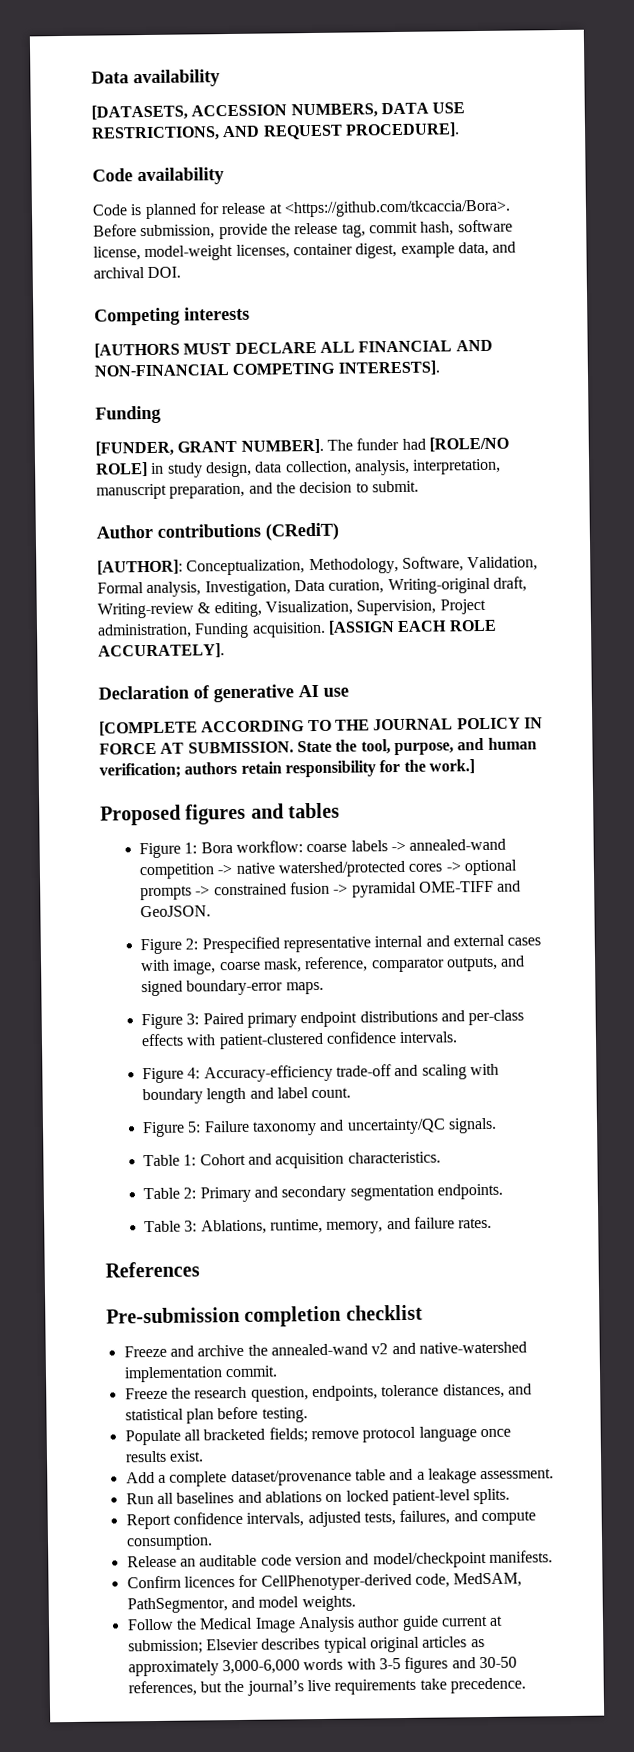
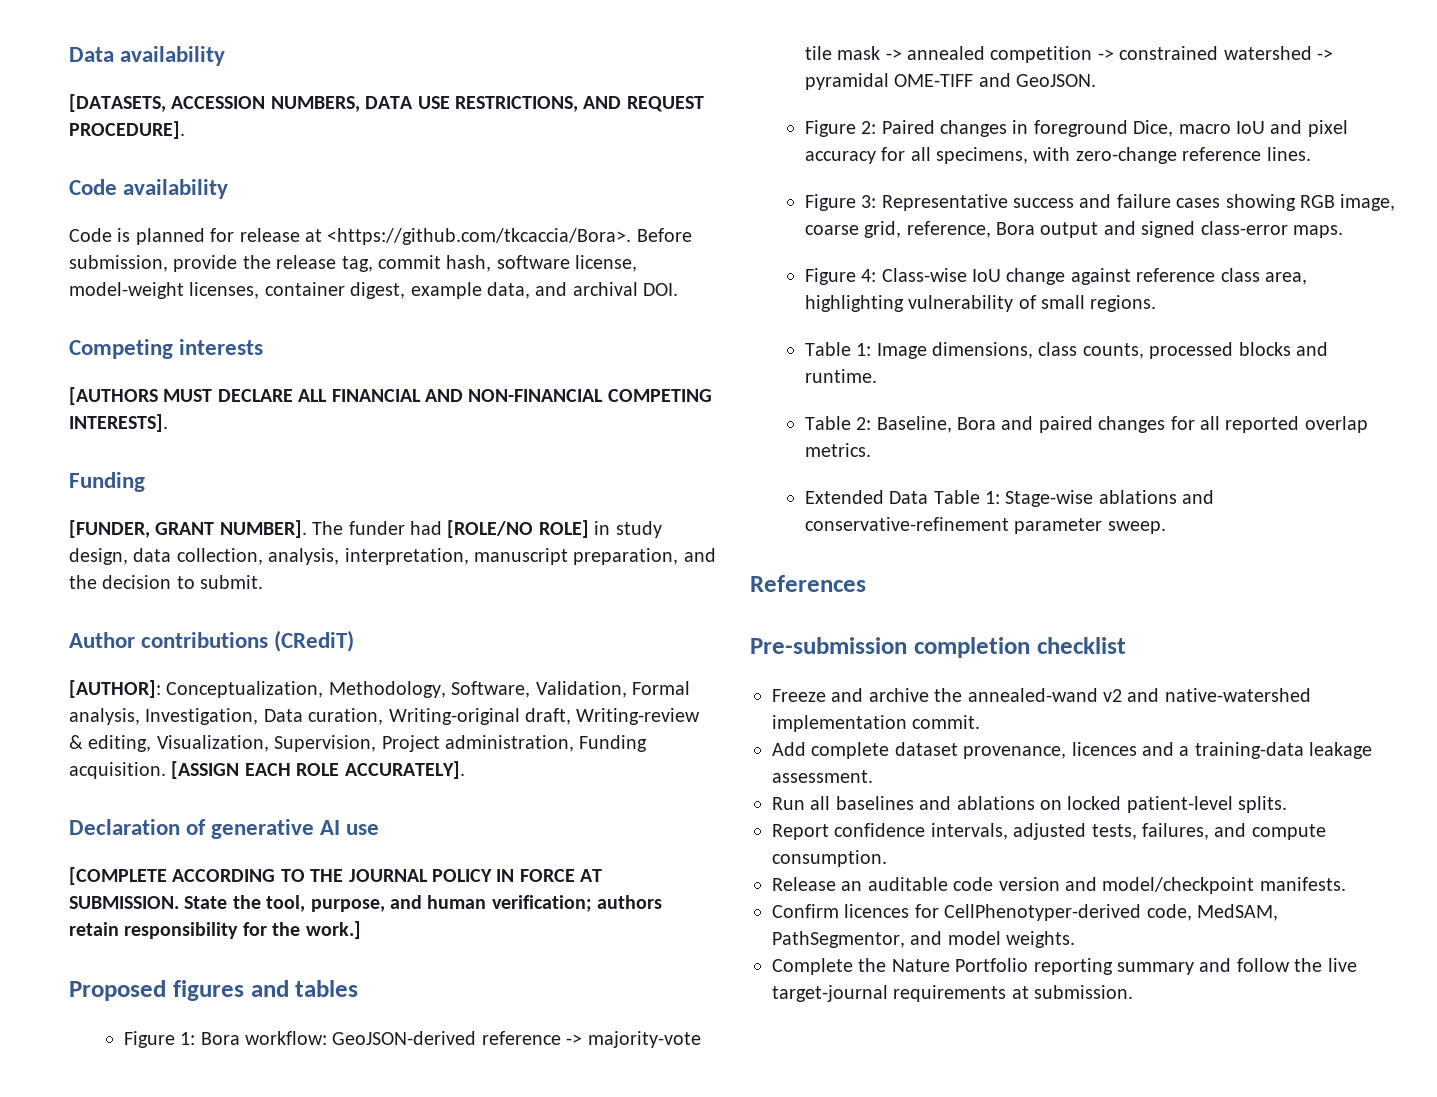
- Figure 1: Bora workflow: coarse labels -> annealed-wand competition -> native watershed/protected cores -> optional prompts -> constrained fusion -> pyramidal OME-TIFF and GeoJSON.
+ Figure 1: Bora workflow: GeoJSON-derived reference -> majority-vote tile mask -> annealed competition -> constrained watershed -> pyramidal OME-TIFF and GeoJSON.
- Figure 2: Prespecified representative internal and external cases with image, coarse mask, reference, comparator outputs, and signed boundary-error maps.
+ Figure 2: Paired changes in foreground Dice, macro IoU and pixel accuracy for all specimens, with zero-change reference lines.
+ Figure 3: Representative success and failure cases showing RGB image, coarse grid, reference, Bora output and signed class-error maps.
- Figure 3: Paired primary endpoint distributions and per-class effects with patient-clustered confidence intervals.
- Figure 4: Accuracy-efficiency trade-off and scaling with boundary length and label count.
- Figure 5: Failure taxonomy and uncertainty/QC signals.
- Table 1: Cohort and acquisition characteristics.
- Table 2: Primary and secondary segmentation endpoints.
- Table 3: Ablations, runtime, memory, and failure rates.
+ Figure 4: Class-wise IoU change against reference class area, highlighting vulnerability of small regions.
+ Table 1: Image dimensions, class counts, processed blocks and runtime.
+ Table 2: Baseline, Bora and paired changes for all reported overlap metrics.
+ Extended Data Table 1: Stage-wise ablations and conservative-refinement parameter sweep.
- Freeze the research question, endpoints, tolerance distances, and statistical plan before testing.
- Populate all bracketed fields; remove protocol language once results exist.
- Add a complete dataset/provenance table and a leakage assessment.
+ Add complete dataset provenance, licences and a training-data leakage assessment.
- Follow the Medical Image Analysis author guide current at submission; Elsevier describes typical original articles as approximately 3,000-6,000 words with 3-5 figures and 30-50 references, but the journal’s live requirements take precedence.
+ Complete the Nature Portfolio reporting summary and follow the live target-journal requirements at submission.

